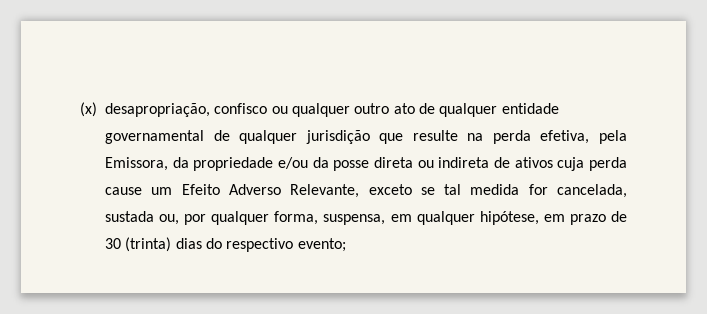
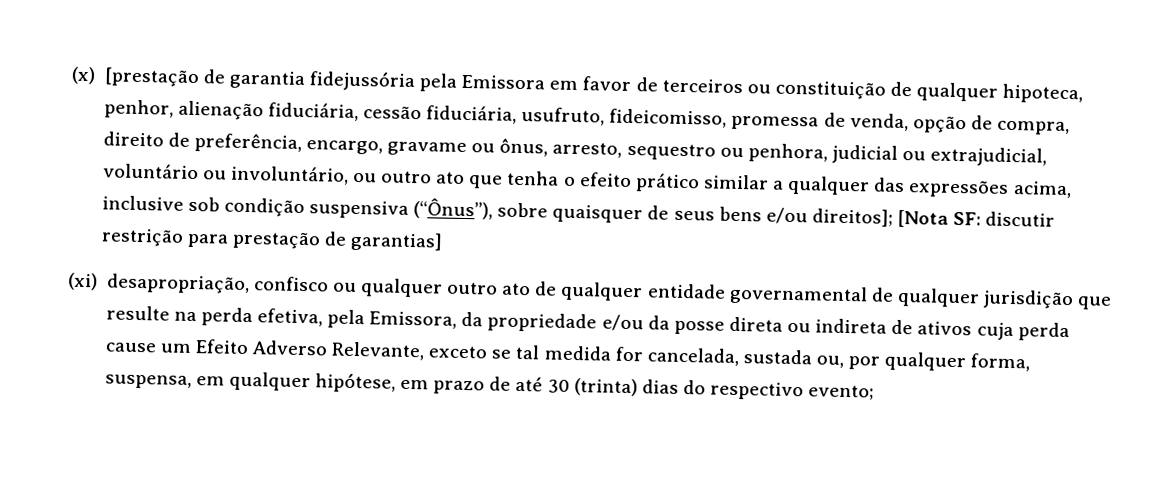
- (x) desapropriação, confisco ou qualquer outro ato de qualquer entidade governamental de qualquer jurisdição que resulte na perda efetiva, pela Emissora, da propriedade e/ou da posse direta ou indireta de ativos cuja perda cause um Efeito Adverso Relevante, exceto se tal medida for cancelada, sustada ou, por qualquer forma, suspensa, em qualquer hipótese, em prazo de 30 (trinta) dias do respectivo evento;
+ (x) [prestação de garantia fidejussória pela Emissora em favor de terceiros ou constituição de qualquer hipoteca, penhor, alienação fiduciária, cessão fiduciária, usufruto, fideicomisso, promessa de venda, opção de compra, direito de preferência, encargo, gravame ou ônus, arresto, sequestro ou penhora, judicial ou extrajudicial, voluntário ou involuntário, ou outro ato que tenha o efeito prático similar a qualquer das expressões acima, inclusive sob condição suspensiva (“Ônus”), sobre quaisquer de seus bens e/ou direitos]; [Nota SF: discutir restrição para prestação de garantias]
+ (xi) desapropriação, confisco ou qualquer outro ato de qualquer entidade governamental de qualquer jurisdição que resulte na perda efetiva, pela Emissora, da propriedade e/ou da posse direta ou indireta de ativos cuja perda cause um Efeito Adverso Relevante, exceto se tal medida for cancelada, sustada ou, por qualquer forma, suspensa, em qualquer hipótese, em prazo de até 30 (trinta) dias do respectivo evento;

